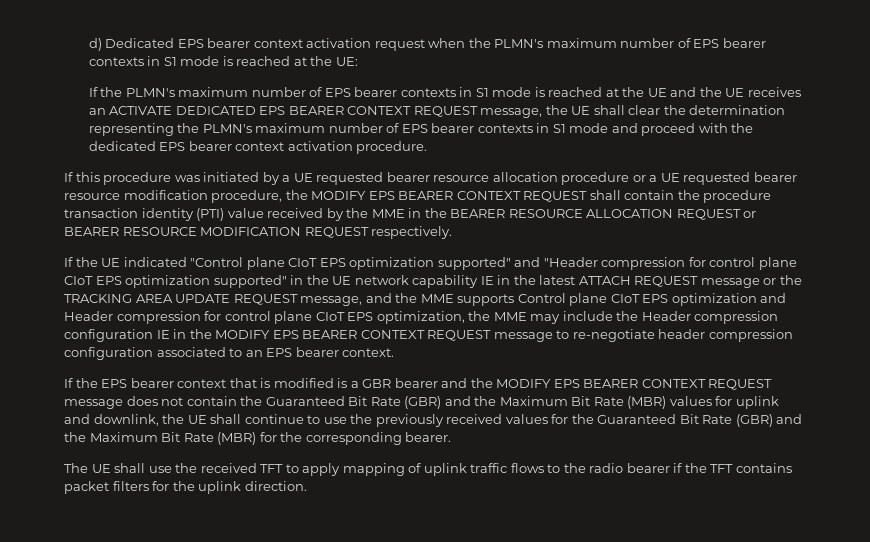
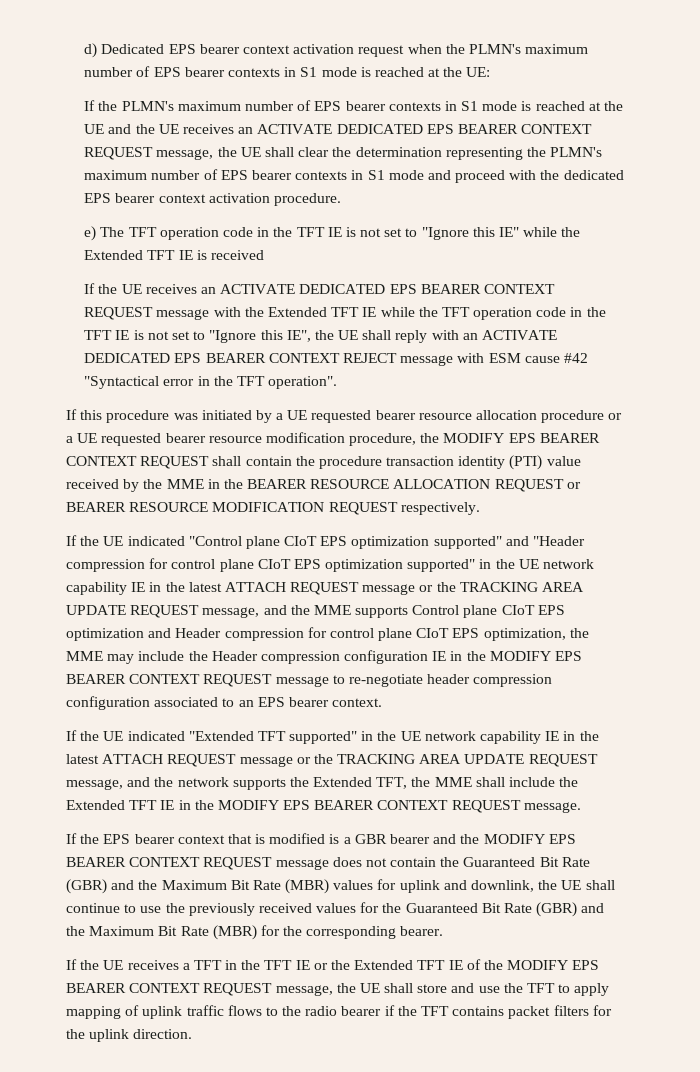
+ e) The TFT operation code in the TFT IE is not set to "Ignore this IE" while the Extended TFT IE is received
+ If the UE receives an ACTIVATE DEDICATED EPS BEARER CONTEXT REQUEST message with the Extended TFT IE while the TFT operation code in the TFT IE is not set to "Ignore this IE", the UE shall reply with an ACTIVATE DEDICATED EPS BEARER CONTEXT REJECT message with ESM cause #42 "Syntactical error in the TFT operation".
+ If the UE indicated "Extended TFT supported" in the UE network capability IE in the latest ATTACH REQUEST message or the TRACKING AREA UPDATE REQUEST message, and the network supports the Extended TFT, the MME shall include the Extended TFT IE in the MODIFY EPS BEARER CONTEXT REQUEST message.
- The UE shall use the received TFT to apply mapping of uplink traffic flows to the radio bearer if the TFT contains packet filters for the uplink direction.
+ If the UE receives a TFT in the TFT IE or the Extended TFT IE of the MODIFY EPS BEARER CONTEXT REQUEST message, the UE shall store and use the TFT to apply mapping of uplink traffic flows to the radio bearer if the TFT contains packet filters for the uplink direction.

